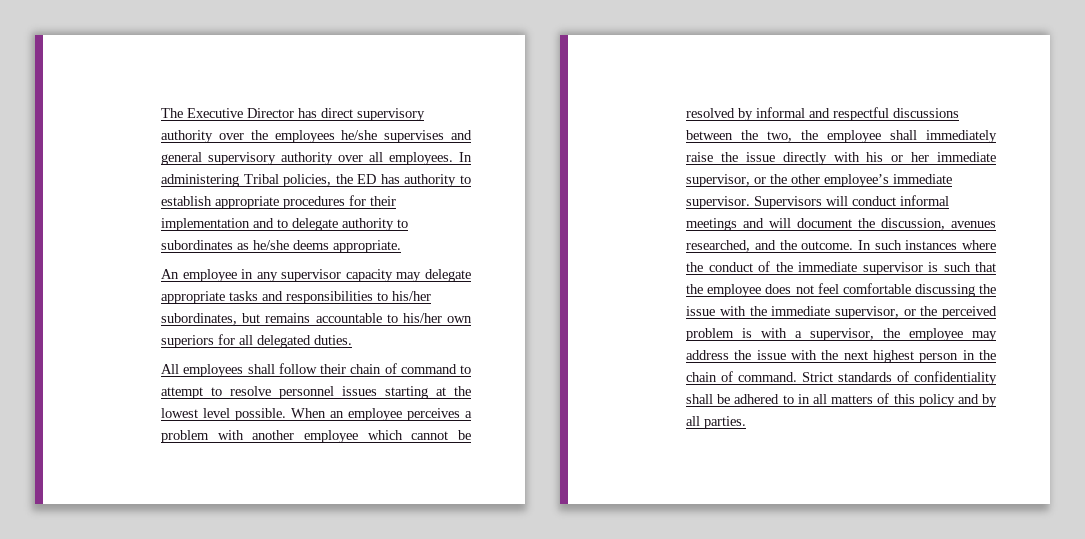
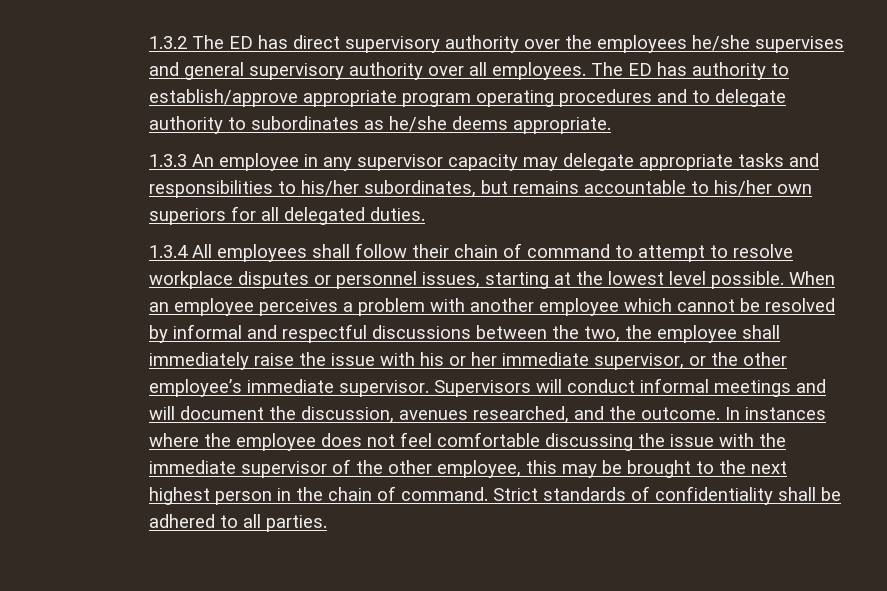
- The Executive Director has direct supervisory authority over the employees he/she supervises and general supervisory authority over all employees.
+ 1.3.2 The ED has direct supervisory authority over the employees he/she supervises and general supervisory authority over all employees.
- In administering Tribal policies, the ED has authority to establish appropriate procedures for their implementation and to delegate authority to subordinates as he/she deems appropriate.
+ The ED has authority to establish/approve appropriate program operating procedures and to delegate authority to subordinates as he/she deems appropriate.
- An employee in any supervisor capacity may delegate appropriate tasks and responsibilities to his/her subordinates, but remains accountable to his/her own superiors for all delegated duties.
+ 1.3.3 An employee in any supervisor capacity may delegate appropriate tasks and responsibilities to his/her subordinates, but remains accountable to his/her own superiors for all delegated duties.
- All employees shall follow their chain of command to attempt to resolve personnel issues starting at the lowest level possible.
+ 1.3.4 All employees shall follow their chain of command to attempt to resolve workplace disputes or personnel issues, starting at the lowest level possible.
- When an employee perceives a problem with another employee which cannot be resolved by informal and respectful discussions between the two, the employee shall immediately raise the issue directly with his or her immediate supervisor, or the other employee’s immediate supervisor.
+ When an employee perceives a problem with another employee which cannot be resolved by informal and respectful discussions between the two, the employee shall immediately raise the issue with his or her immediate supervisor, or the other employee’s immediate supervisor.
- In such instances where the conduct of the immediate supervisor is such that the employee does not feel comfortable discussing the issue with the immediate supervisor, or the perceived problem is with a supervisor, the employee may address the issue with the next highest person in the chain of command.
+ In instances where the employee does not feel comfortable discussing the issue with the immediate supervisor of the other employee, this may be brought to the next highest person in the chain of command.
- Strict standards of confidentiality shall be adhered to in all matters of this policy and by all parties.
+ Strict standards of confidentiality shall be adhered to all parties.

